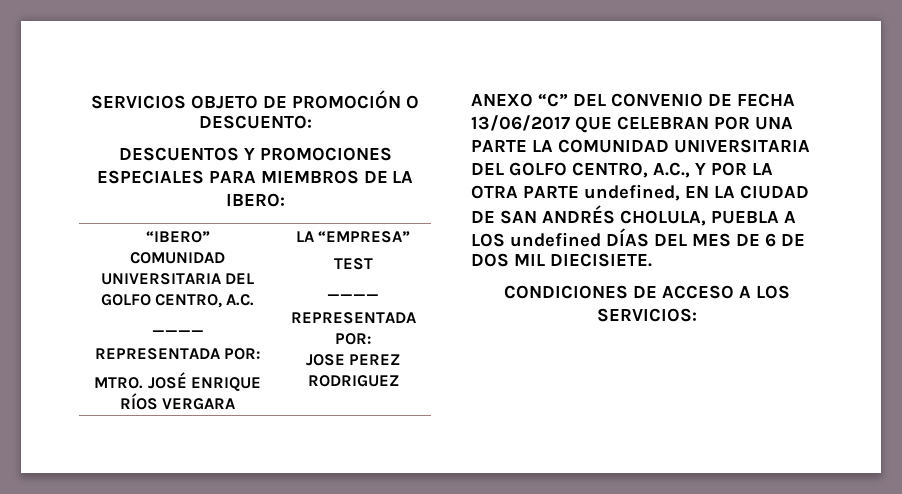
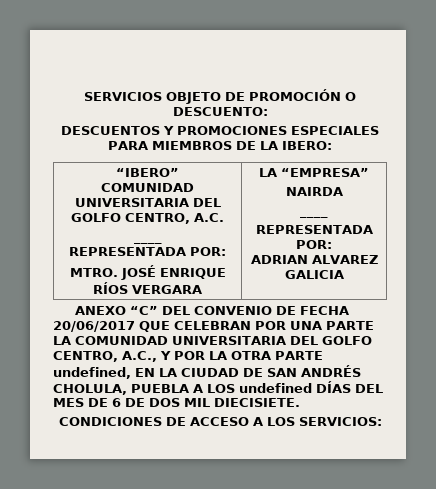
  “IBERO”
  COMUNIDAD UNIVERSITARIA DEL GOLFO CENTRO, A.C.
  ____
  REPRESENTADA POR:
  MTRO. JOSÉ ENRIQUE RÍOS VERGARA | LA “EMPRESA”
- TEST
+ NAIRDA
  ____
  REPRESENTADA POR:
- JOSE PEREZ RODRIGUEZ
+ ADRIAN ALVAREZ GALICIA
- ANEXO “C” DEL CONVENIO DE FECHA 13/06/2017 QUE CELEBRAN POR UNA PARTE LA COMUNIDAD UNIVERSITARIA DEL GOLFO CENTRO, A.C., Y POR LA OTRA PARTE undefined, EN LA CIUDAD DE SAN ANDRÉS CHOLULA, PUEBLA A LOS undefined DÍAS DEL MES DE 6 DE DOS MIL DIECISIETE.
+ ANEXO “C” DEL CONVENIO DE FECHA 20/06/2017 QUE CELEBRAN POR UNA PARTE LA COMUNIDAD UNIVERSITARIA DEL GOLFO CENTRO, A.C., Y POR LA OTRA PARTE undefined, EN LA CIUDAD DE SAN ANDRÉS CHOLULA, PUEBLA A LOS undefined DÍAS DEL MES DE 6 DE DOS MIL DIECISIETE.

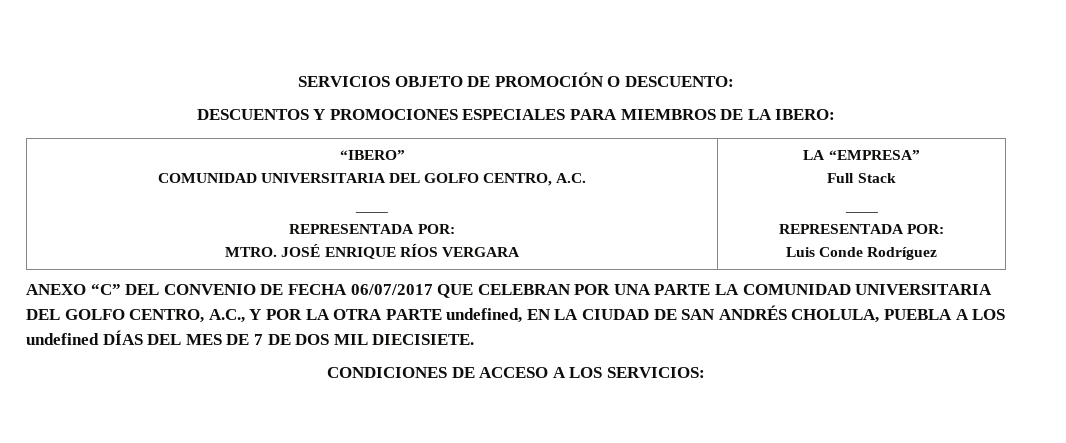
  “IBERO”
  COMUNIDAD UNIVERSITARIA DEL GOLFO CENTRO, A.C.
  ____
  REPRESENTADA POR:
  MTRO. JOSÉ ENRIQUE RÍOS VERGARA | LA “EMPRESA”
- NAIRDA
+ Full Stack
  ____
  REPRESENTADA POR:
- ADRIAN ALVAREZ GALICIA
+ Luis Conde Rodríguez
- ANEXO “C” DEL CONVENIO DE FECHA 20/06/2017 QUE CELEBRAN POR UNA PARTE LA COMUNIDAD UNIVERSITARIA DEL GOLFO CENTRO, A.C., Y POR LA OTRA PARTE undefined, EN LA CIUDAD DE SAN ANDRÉS CHOLULA, PUEBLA A LOS undefined DÍAS DEL MES DE 6 DE DOS MIL DIECISIETE.
+ ANEXO “C” DEL CONVENIO DE FECHA 06/07/2017 QUE CELEBRAN POR UNA PARTE LA COMUNIDAD UNIVERSITARIA DEL GOLFO CENTRO, A.C., Y POR LA OTRA PARTE undefined, EN LA CIUDAD DE SAN ANDRÉS CHOLULA, PUEBLA A LOS undefined DÍAS DEL MES DE 7 DE DOS MIL DIECISIETE.

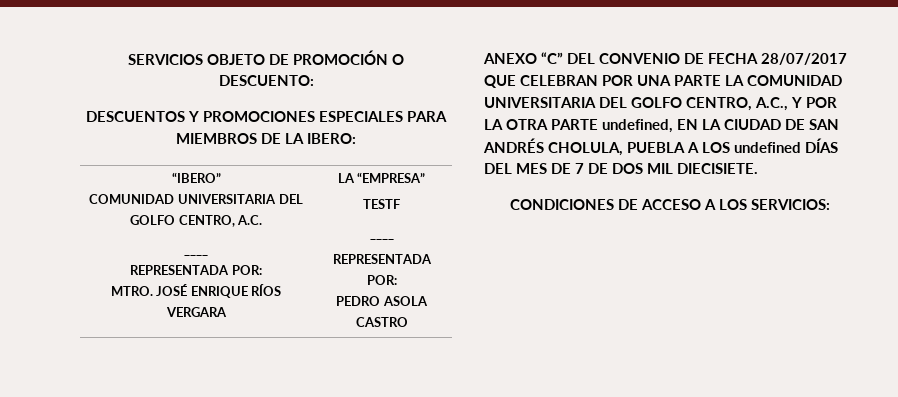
  “IBERO”
  COMUNIDAD UNIVERSITARIA DEL GOLFO CENTRO, A.C.
  ____
  REPRESENTADA POR:
  MTRO. JOSÉ ENRIQUE RÍOS VERGARA | LA “EMPRESA”
- Full Stack
+ TESTF
  ____
  REPRESENTADA POR:
- Luis Conde Rodríguez
+ PEDRO ASOLA CASTRO
- ANEXO “C” DEL CONVENIO DE FECHA 06/07/2017 QUE CELEBRAN POR UNA PARTE LA COMUNIDAD UNIVERSITARIA DEL GOLFO CENTRO, A.C., Y POR LA OTRA PARTE undefined, EN LA CIUDAD DE SAN ANDRÉS CHOLULA, PUEBLA A LOS undefined DÍAS DEL MES DE 7 DE DOS MIL DIECISIETE.
+ ANEXO “C” DEL CONVENIO DE FECHA 28/07/2017 QUE CELEBRAN POR UNA PARTE LA COMUNIDAD UNIVERSITARIA DEL GOLFO CENTRO, A.C., Y POR LA OTRA PARTE undefined, EN LA CIUDAD DE SAN ANDRÉS CHOLULA, PUEBLA A LOS undefined DÍAS DEL MES DE 7 DE DOS MIL DIECISIETE.

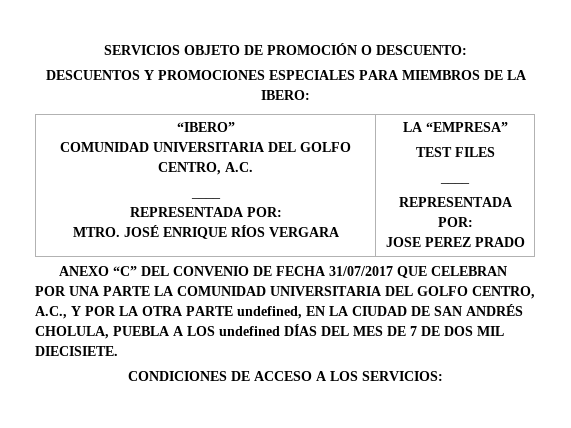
  “IBERO”
  COMUNIDAD UNIVERSITARIA DEL GOLFO CENTRO, A.C.
  ____
  REPRESENTADA POR:
  MTRO. JOSÉ ENRIQUE RÍOS VERGARA | LA “EMPRESA”
- TESTF
+ TEST FILES
  ____
  REPRESENTADA POR:
- PEDRO ASOLA CASTRO
+ JOSE PEREZ PRADO
- ANEXO “C” DEL CONVENIO DE FECHA 28/07/2017 QUE CELEBRAN POR UNA PARTE LA COMUNIDAD UNIVERSITARIA DEL GOLFO CENTRO, A.C., Y POR LA OTRA PARTE undefined, EN LA CIUDAD DE SAN ANDRÉS CHOLULA, PUEBLA A LOS undefined DÍAS DEL MES DE 7 DE DOS MIL DIECISIETE.
+ ANEXO “C” DEL CONVENIO DE FECHA 31/07/2017 QUE CELEBRAN POR UNA PARTE LA COMUNIDAD UNIVERSITARIA DEL GOLFO CENTRO, A.C., Y POR LA OTRA PARTE undefined, EN LA CIUDAD DE SAN ANDRÉS CHOLULA, PUEBLA A LOS undefined DÍAS DEL MES DE 7 DE DOS MIL DIECISIETE.

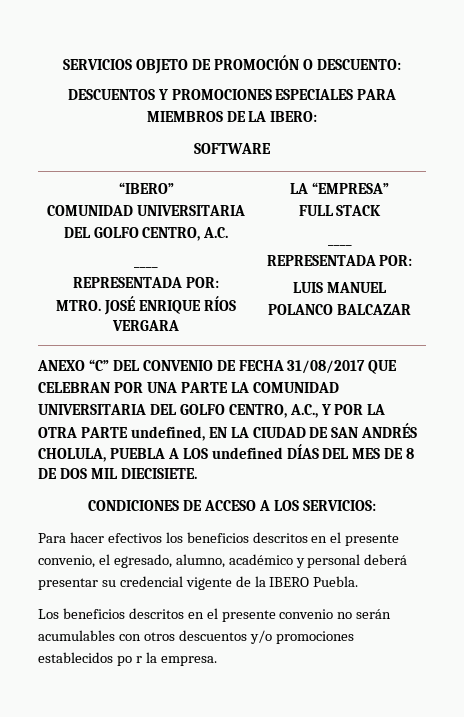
+ SOFTWARE
  “IBERO”
  COMUNIDAD UNIVERSITARIA DEL GOLFO CENTRO, A.C.
  ____
  REPRESENTADA POR:
  MTRO. JOSÉ ENRIQUE RÍOS VERGARA | LA “EMPRESA”
- TEST FILES
+ FULL STACK
  ____
  REPRESENTADA POR:
- JOSE PEREZ PRADO
+ LUIS MANUEL POLANCO BALCAZAR
- ANEXO “C” DEL CONVENIO DE FECHA 31/07/2017 QUE CELEBRAN POR UNA PARTE LA COMUNIDAD UNIVERSITARIA DEL GOLFO CENTRO, A.C., Y POR LA OTRA PARTE undefined, EN LA CIUDAD DE SAN ANDRÉS CHOLULA, PUEBLA A LOS undefined DÍAS DEL MES DE 7 DE DOS MIL DIECISIETE.
+ ANEXO “C” DEL CONVENIO DE FECHA 31/08/2017 QUE CELEBRAN POR UNA PARTE LA COMUNIDAD UNIVERSITARIA DEL GOLFO CENTRO, A.C., Y POR LA OTRA PARTE undefined, EN LA CIUDAD DE SAN ANDRÉS CHOLULA, PUEBLA A LOS undefined DÍAS DEL MES DE 8 DE DOS MIL DIECISIETE.
+ Para hacer efectivos los beneficios descritos en el presente convenio, el egresado, alumno, académico y personal deberá presentar su credencial vigente de la IBERO Puebla.
+ Los beneficios descritos en el presente convenio no serán acumulables con otros descuentos y/o promociones establecidos po r la empresa.

